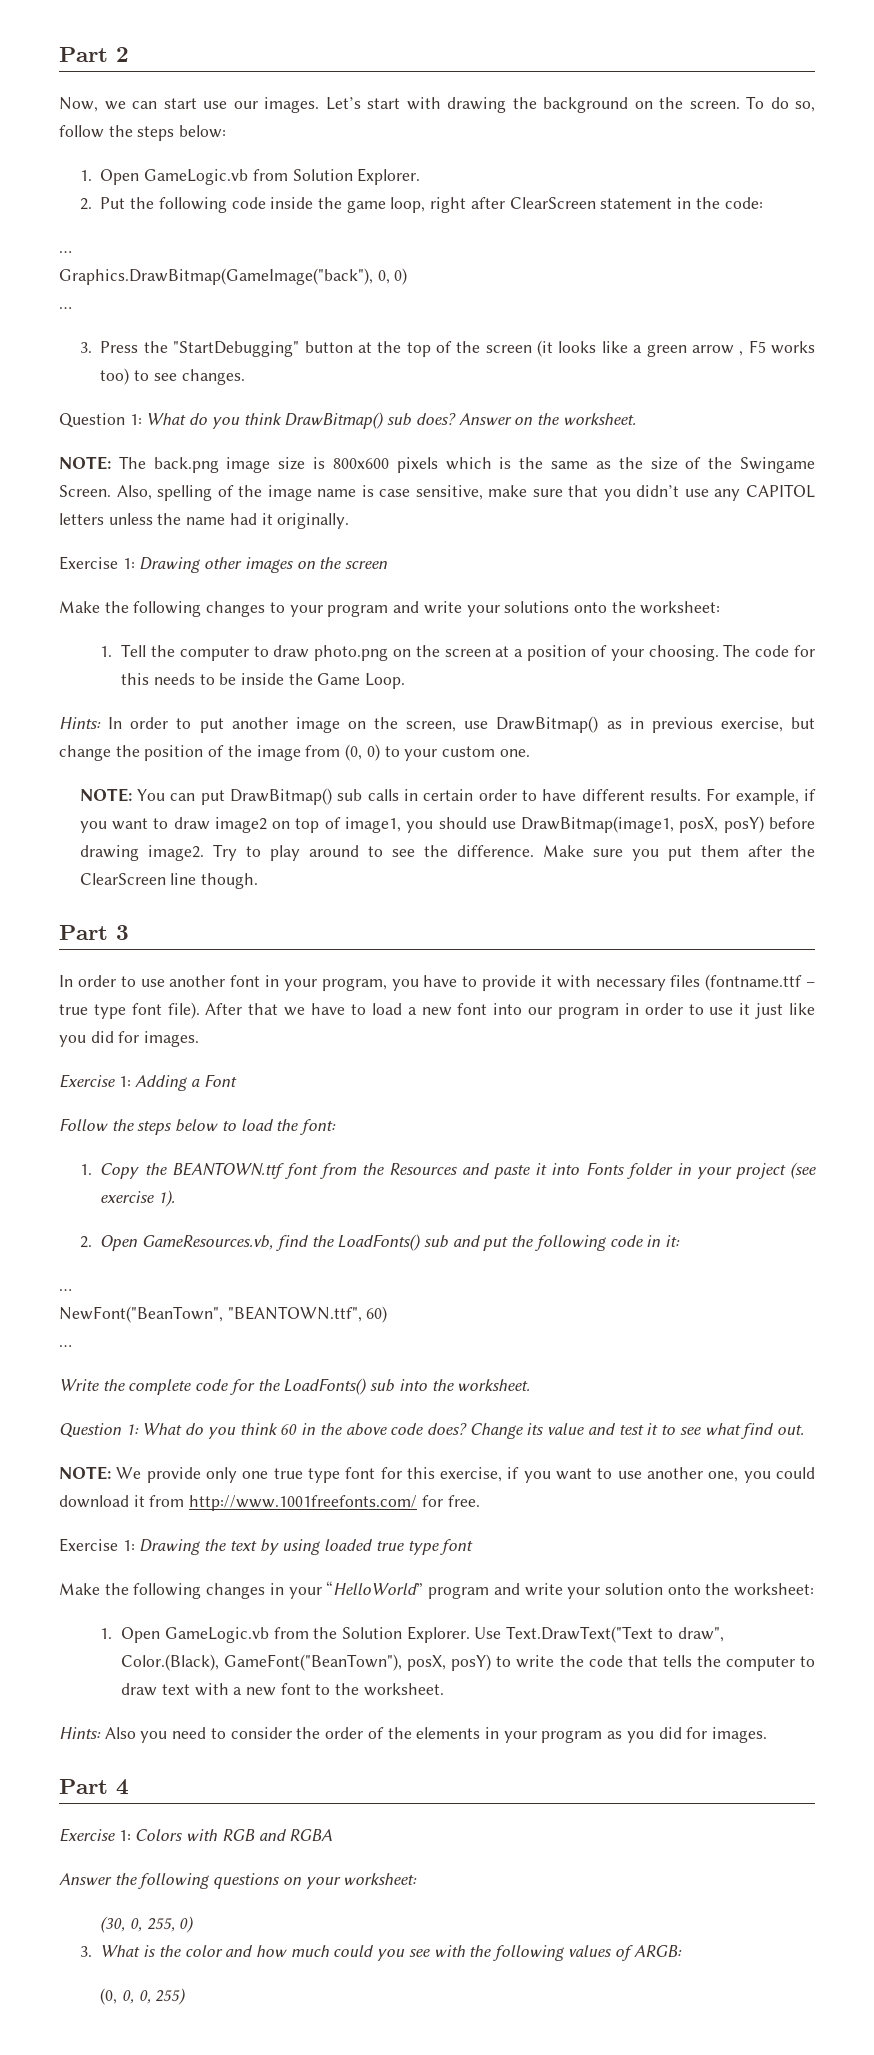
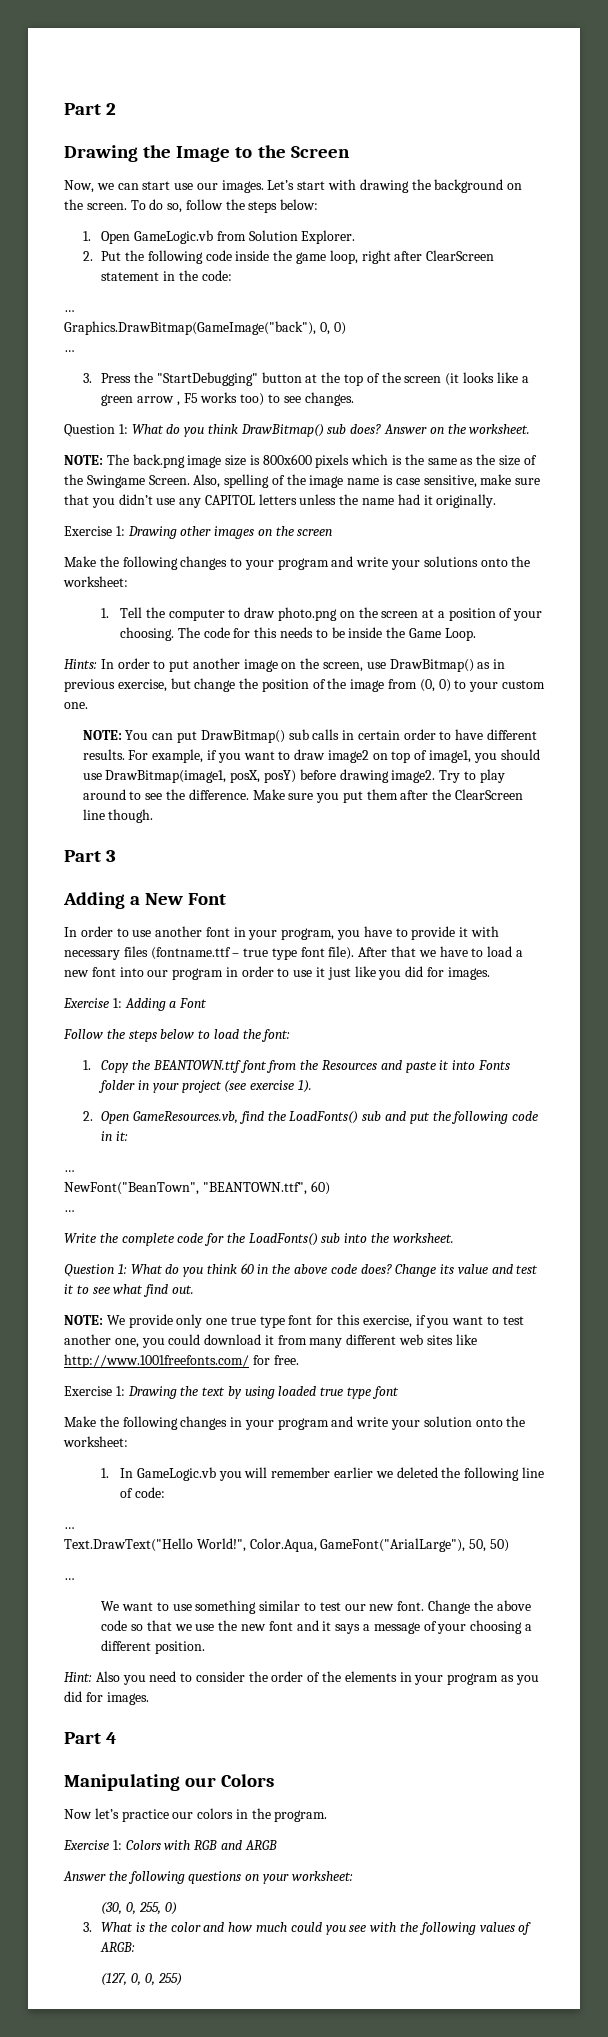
+ Drawing the Image to the Screen
+ Adding a New Font
- NOTE: We provide only one true type font for this exercise, if you want to use another one, you could download it from http://www.1001freefonts.com/ for free.
+ NOTE: We provide only one true type font for this exercise, if you want to test another one, you could download it from many different web sites like http://www.1001freefonts.com/ for free.
- Make the following changes in your “HelloWorld” program and write your solution onto the worksheet:
+ Make the following changes in your program and write your solution onto the worksheet:
- 1. Open GameLogic.vb from the Solution Explorer. Use Text.DrawText("Text to draw", Color.(Black), GameFont("BeanTown"), posX, posY) to write the code that tells the computer to draw text with a new font to the worksheet.
- Hints: Also you need to consider the order of the elements in your program as you did for images.
+ 1. In GameLogic.vb you will remember earlier we deleted the following line of code:
+ …
+ Text.DrawText("Hello World!", Color.Aqua, GameFont("ArialLarge"), 50, 50)
+ …
+ We want to use something similar to test our new font. Change the above code so that we use the new font and it says a message of your choosing a different position.
+ Hint: Also you need to consider the order of the elements in your program as you did for images.
+ Manipulating our Colors
+ Now let’s practice our colors in the program.
- Exercise 1: Colors with RGB and RGBA
+ Exercise 1: Colors with RGB and ARGB
- (0, 0, 0, 255)
+ (127, 0, 0, 255)

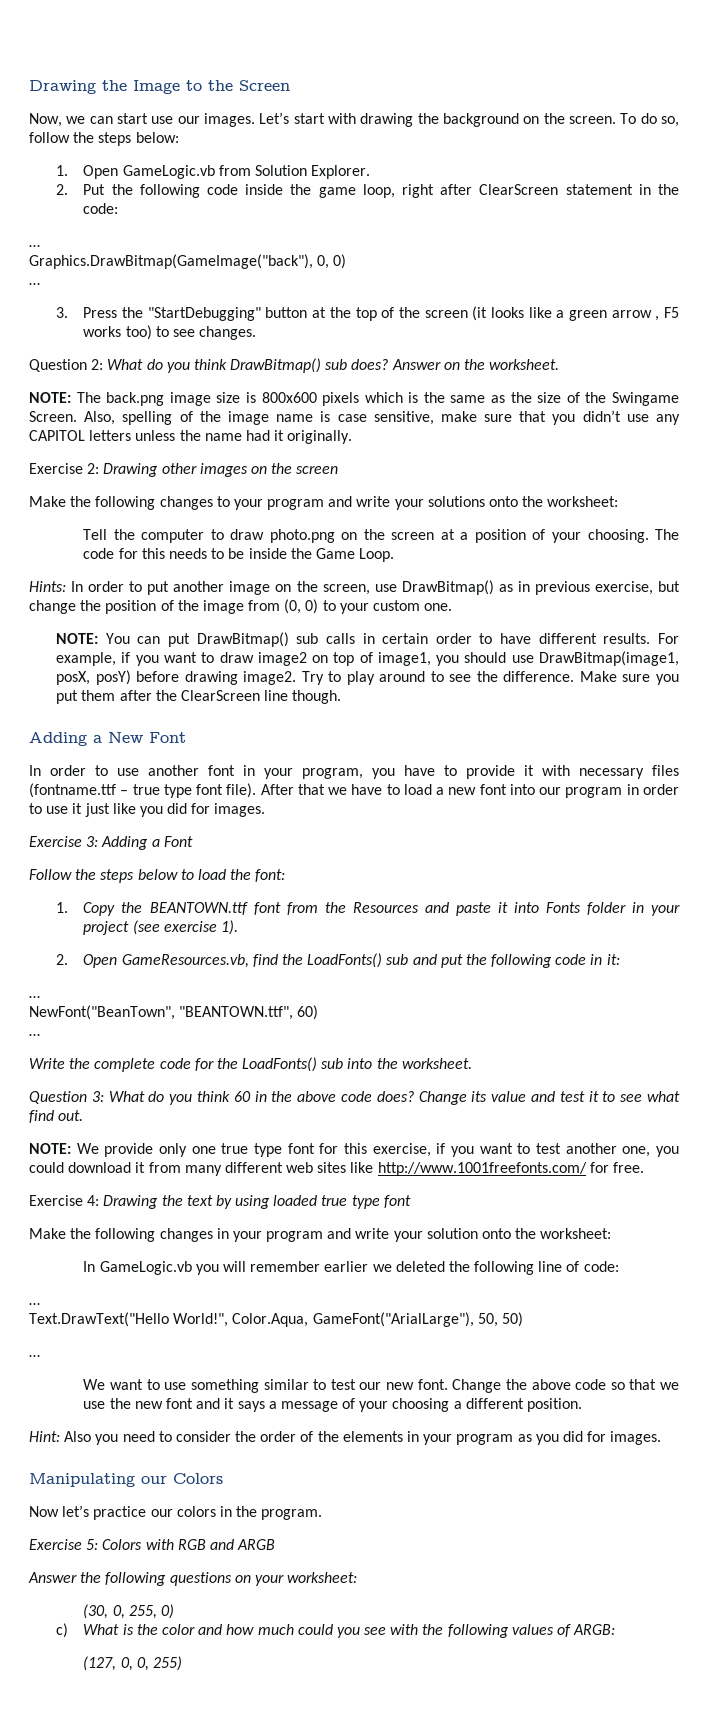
- Part 2
- Question 1: What do you think DrawBitmap() sub does?
+ Question 2: What do you think DrawBitmap() sub does?
- Exercise 1: Drawing other images on the screen
+ Exercise 2: Drawing other images on the screen
- 1. Tell the computer to draw photo.png on the screen at a position of your choosing.
+ Tell the computer to draw photo.png on the screen at a position of your choosing.
- Part 3
- Exercise 1: Adding a Font
+ Exercise 3: Adding a Font
- Question 1: What do you think 60 in the above code does?
+ Question 3: What do you think 60 in the above code does?
- Exercise 1: Drawing the text by using loaded true type font
+ Exercise 4: Drawing the text by using loaded true type font
- 1. In GameLogic.vb you will remember earlier we deleted the following line of code:
+ In GameLogic.vb you will remember earlier we deleted the following line of code:
- Part 4
- Exercise 1: Colors with RGB and ARGB
+ Exercise 5: Colors with RGB and ARGB
- 3. What is the color and how much could you see with the following values of ARGB:
+ c) What is the color and how much could you see with the following values of ARGB:

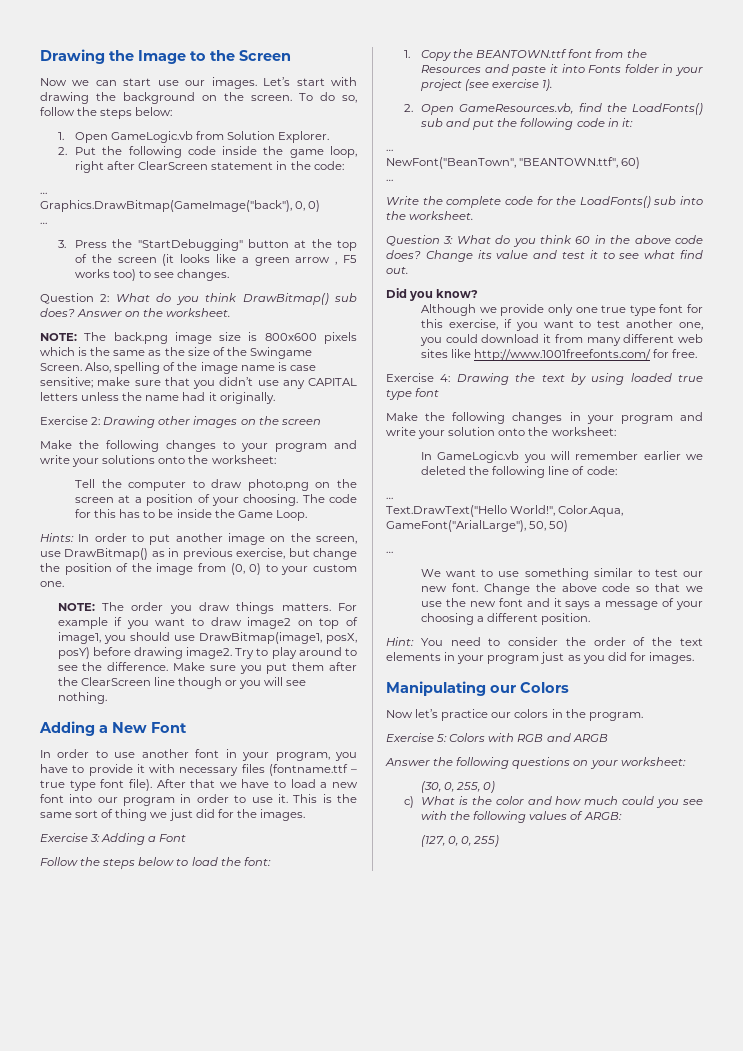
- Now, we can start use our images.
+ Now we can start use our images.
- Also, spelling of the image name is case sensitive, make sure that you didn’t use any CAPITOL letters unless the name had it originally.
+ Also, spelling of the image name is case sensitive; make sure that you didn’t use any CAPITAL letters unless the name had it originally.
- The code for this needs to be inside the Game Loop.
+ The code for this has to be inside the Game Loop.
- NOTE: You can put DrawBitmap() sub calls in certain order to have different results. For example, if you want to draw image2 on top of image1, you should use DrawBitmap(image1, posX, posY) before drawing image2.
+ NOTE: The order you draw things matters. For example if you want to draw image2 on top of image1, you should use DrawBitmap(image1, posX, posY) before drawing image2.
- Make sure you put them after the ClearScreen line though.
+ Make sure you put them after the ClearScreen line though or you will see nothing.
- After that we have to load a new font into our program in order to use it just like you did for images.
+ After that we have to load a new font into our program in order to use it. This is the same sort of thing we just did for the images.
- NOTE: We provide only one true type font for this exercise, if you want to test another one, you could download it from many different web sites like http://www.1001freefonts.com/ for free.
+ Did you know?
+ Although we provide only one true type font for this exercise, if you want to test another one, you could download it from many different web sites like http://www.1001freefonts.com/ for free.
- Hint: Also you need to consider the order of the elements in your program as you did for images.
+ Hint: You need to consider the order of the text elements in your program just as you did for images.

